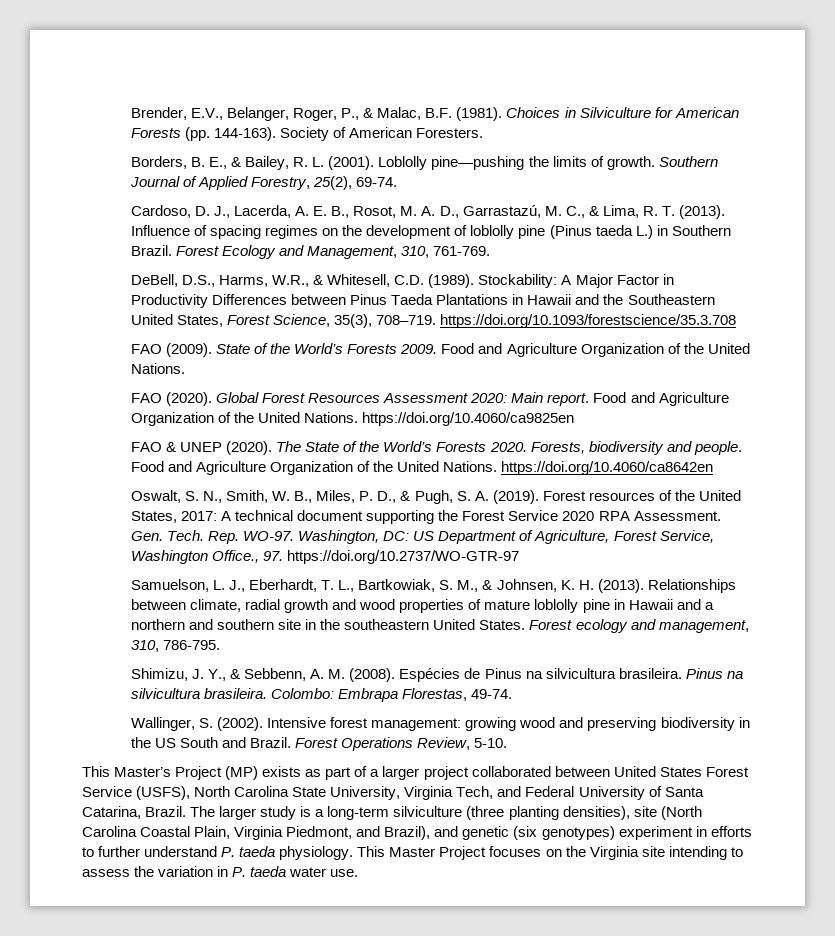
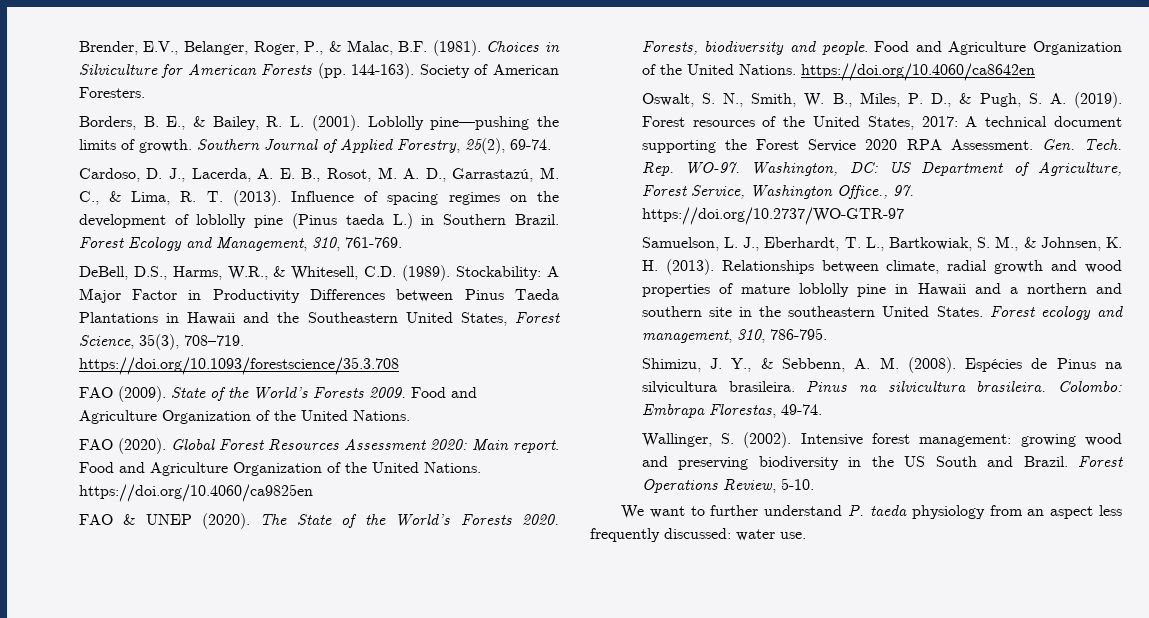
- This Master’s Project (MP) exists as part of a larger project collaborated between United States Forest Service (USFS), North Carolina State University, Virginia Tech, and Federal University of Santa Catarina, Brazil. The larger study is a long-term silviculture (three planting densities), site (North Carolina Coastal Plain, Virginia Piedmont, and Brazil), and genetic (six genotypes) experiment in efforts to further understand P. taeda physiology. This Master Project focuses on the Virginia site intending to assess the variation in P. taeda water use.
+ We want to further understand P. taeda physiology from an aspect less frequently discussed: water use.

